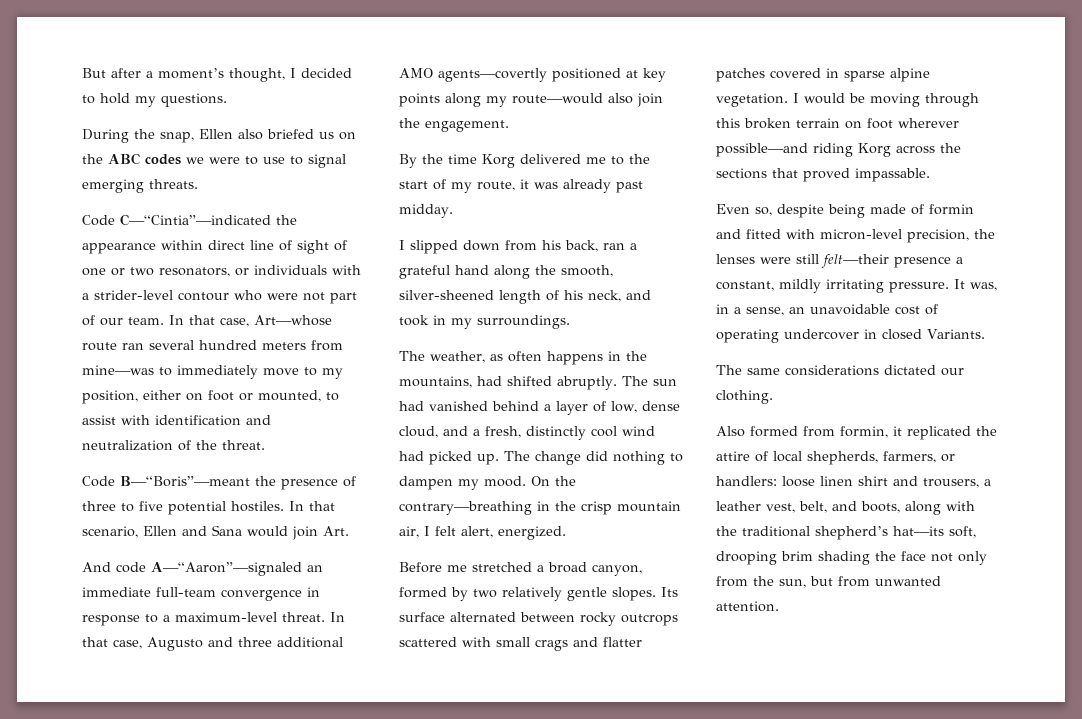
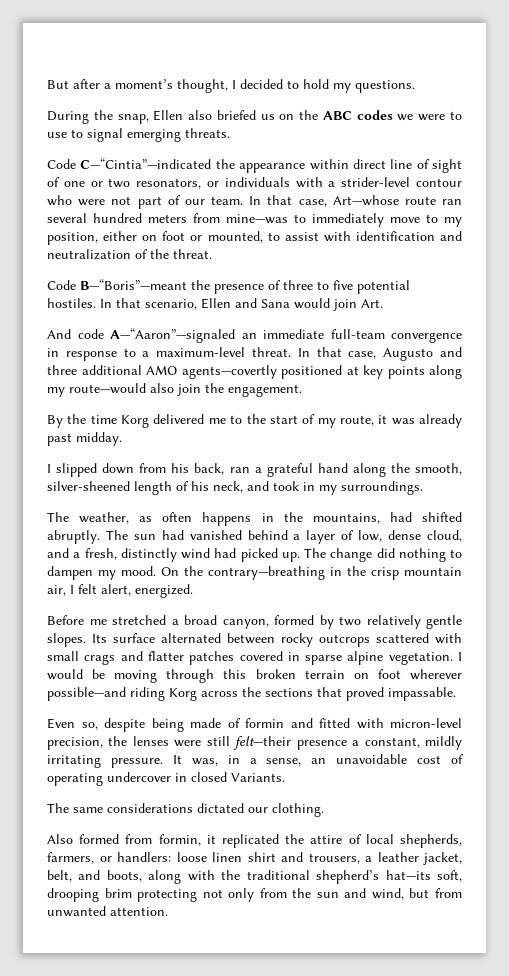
- The sun had vanished behind a layer of low, dense cloud, and a fresh, distinctly cool wind had picked up.
+ The sun had vanished behind a layer of low, dense cloud, and a fresh, distinctly wind had picked up.
- Also formed from formin, it replicated the attire of local shepherds, farmers, or handlers: loose linen shirt and trousers, a leather vest, belt, and boots, along with the traditional shepherd’s hat—its soft, drooping brim shading the face not only from the sun, but from unwanted attention.
+ Also formed from formin, it replicated the attire of local shepherds, farmers, or handlers: loose linen shirt and trousers, a leather jacket, belt, and boots, along with the traditional shepherd’s hat—its soft, drooping brim protecting not only from the sun and wind, but from unwanted attention.

